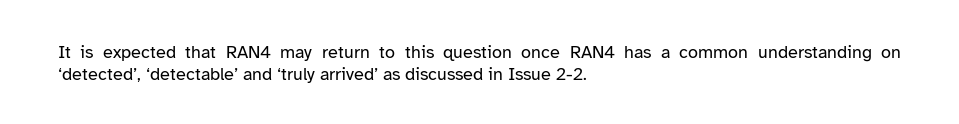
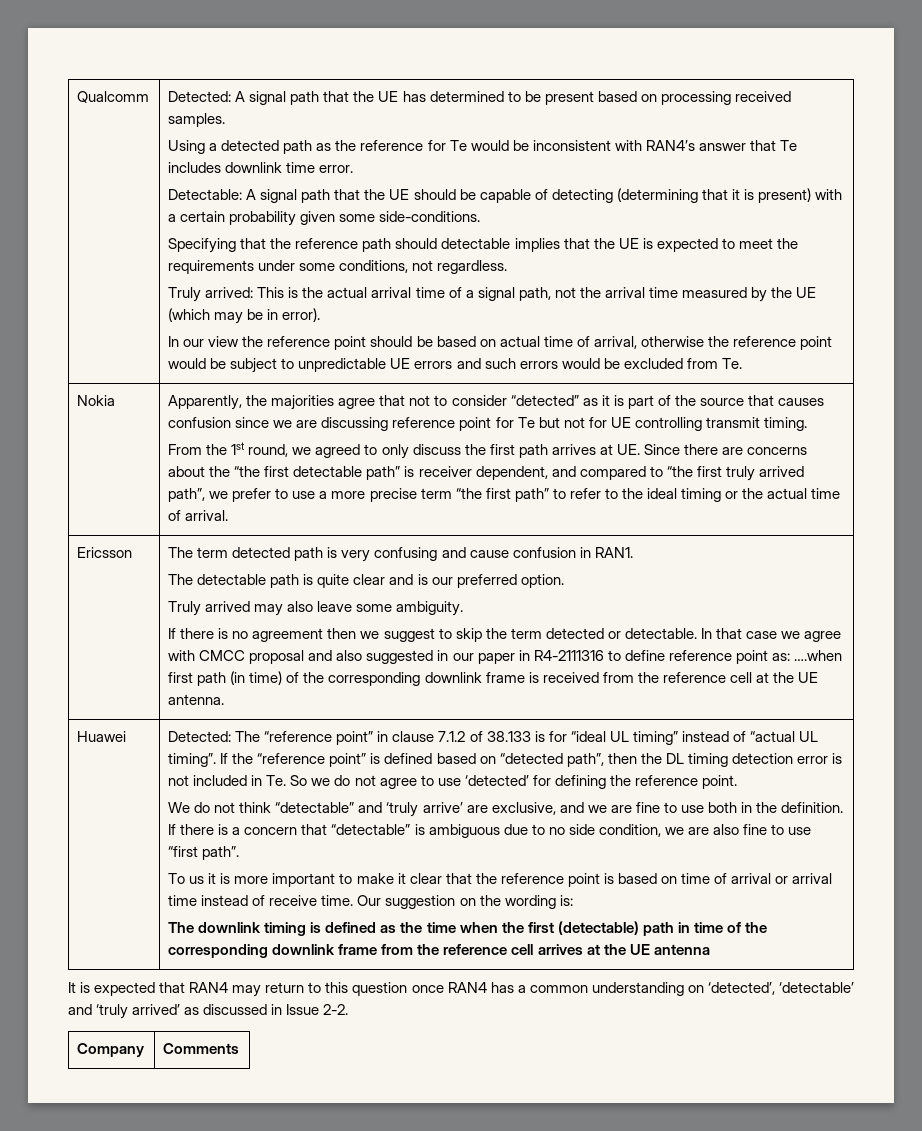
+ Qualcomm | Detected: A signal path that the UE has determined to be present based on processing received samples.
+ Using a detected path as the reference for Te would be inconsistent with RAN4’s answer that Te includes downlink time error.
+ Detectable: A signal path that the UE should be capable of detecting (determining that it is present) with a certain probability given some side-conditions.
+ Specifying that the reference path should detectable implies that the UE is expected to meet the requirements under some conditions, not regardless.
+ Truly arrived: This is the actual arrival time of a signal path, not the arrival time measured by the UE (which may be in error).
+ In our view the reference point should be based on actual time of arrival, otherwise the reference point would be subject to unpredictable UE errors and such errors would be excluded from Te.
+ Nokia | Apparently, the majorities agree that not to consider “detected” as it is part of the source that causes confusion since we are discussing reference point for Te but not for UE controlling transmit timing.
+ From the 1st round, we agreed to only discuss the first path arrives at UE. Since there are concerns about the “the first detectable path” is receiver dependent, and compared to “the first truly arrived path”, we prefer to use a more precise term “the first path” to refer to the ideal timing or the actual time of arrival.
+ Ericsson | The term detected path is very confusing and cause confusion in RAN1.
+ The detectable path is quite clear and is our preferred option.
+ Truly arrived may also leave some ambiguity.
+ If there is no agreement then we suggest to skip the term detected or detectable. In that case we agree with CMCC proposal and also suggested in our paper in R4-2111316 to define reference point as: ….when first path (in time) of the corresponding downlink frame is received from the reference cell at the UE antenna.
+ Huawei | Detected: The “reference point” in clause 7.1.2 of 38.133 is for “ideal UL timing” instead of “actual UL timing”. If the “reference point” is defined based on “detected path”, then the DL timing detection error is not included in Te. So we do not agree to use ‘detected’ for defining the reference point.
+ We do not think “detectable” and ‘truly arrive’ are exclusive, and we are fine to use both in the definition. If there is a concern that “detectable” is ambiguous due to no side condition, we are also fine to use “first path”.
+ To us it is more important to make it clear that the reference point is based on time of arrival or arrival time instead of receive time. Our suggestion on the wording is:
+ The downlink timing is defined as the time when the first (detectable) path in time of the corresponding downlink frame from the reference cell arrives at the UE antenna
+ Company | Comments

